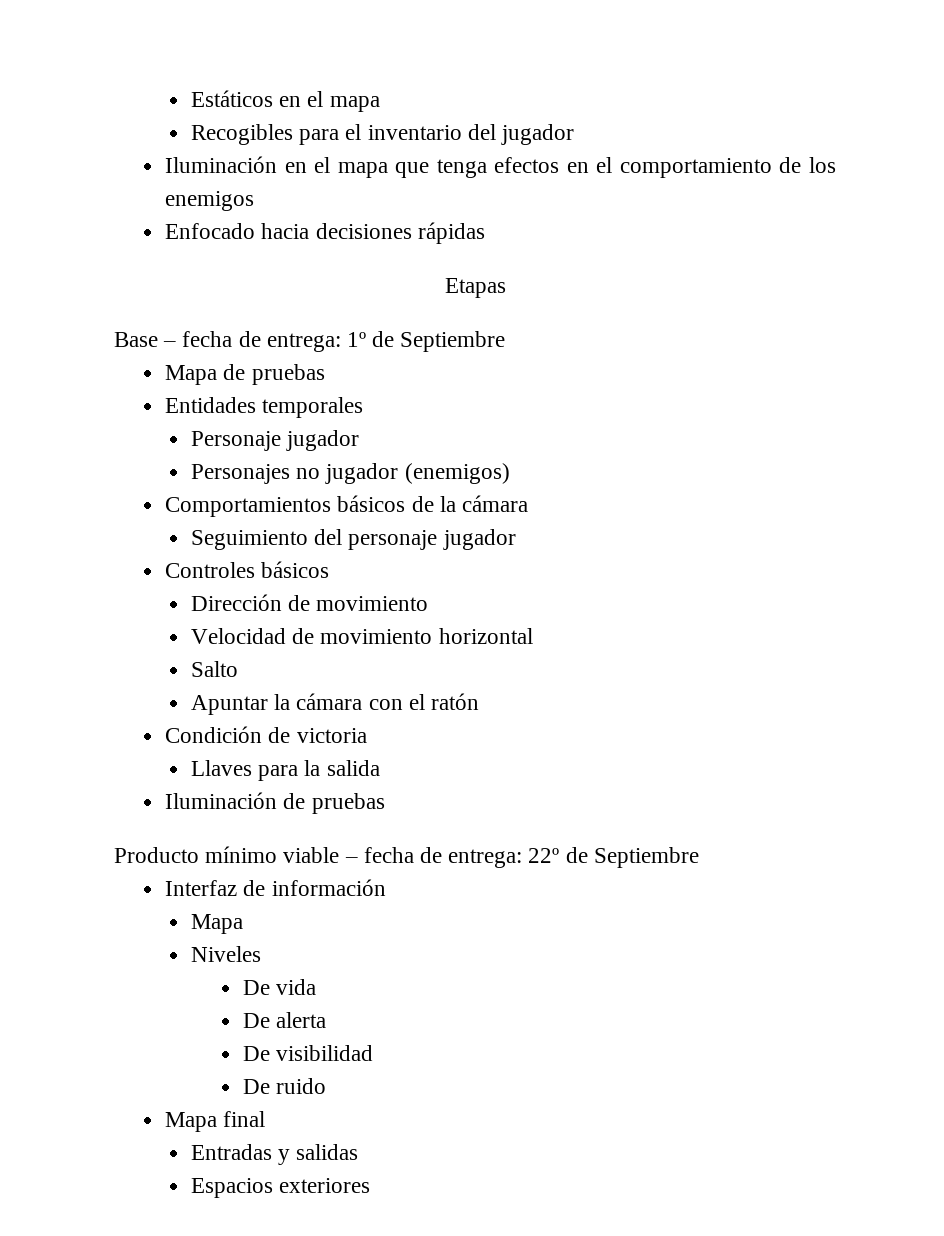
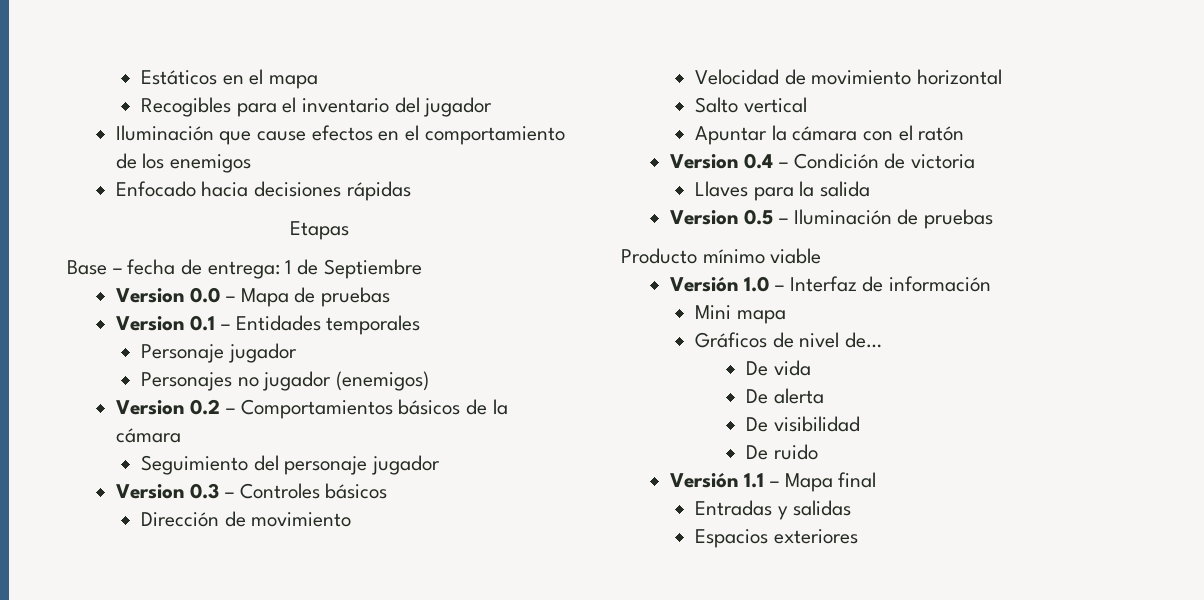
- Iluminación en el mapa que tenga efectos en el comportamiento de los enemigos
+ Iluminación que cause efectos en el comportamiento de los enemigos
- Base – fecha de entrega: 1º de Septiembre
- Mapa de pruebas
+ Base – fecha de entrega: 1 de Septiembre
+ Version 0.0 – Mapa de pruebas
- Entidades temporales
+ Version 0.1 – Entidades temporales
- Comportamientos básicos de la cámara
+ Version 0.2 – Comportamientos básicos de la cámara
- Controles básicos
+ Version 0.3 – Controles básicos
- Salto
+ Salto vertical
- Condición de victoria
+ Version 0.4 – Condición de victoria
- Iluminación de pruebas
+ Version 0.5 – Iluminación de pruebas
- Producto mínimo viable – fecha de entrega: 22º de Septiembre
- Interfaz de información
- Mapa
- Niveles
+ Producto mínimo viable
+ Versión 1.0 – Interfaz de información
+ Mini mapa
+ Gráficos de nivel de…
- Mapa final
+ Versión 1.1 – Mapa final

